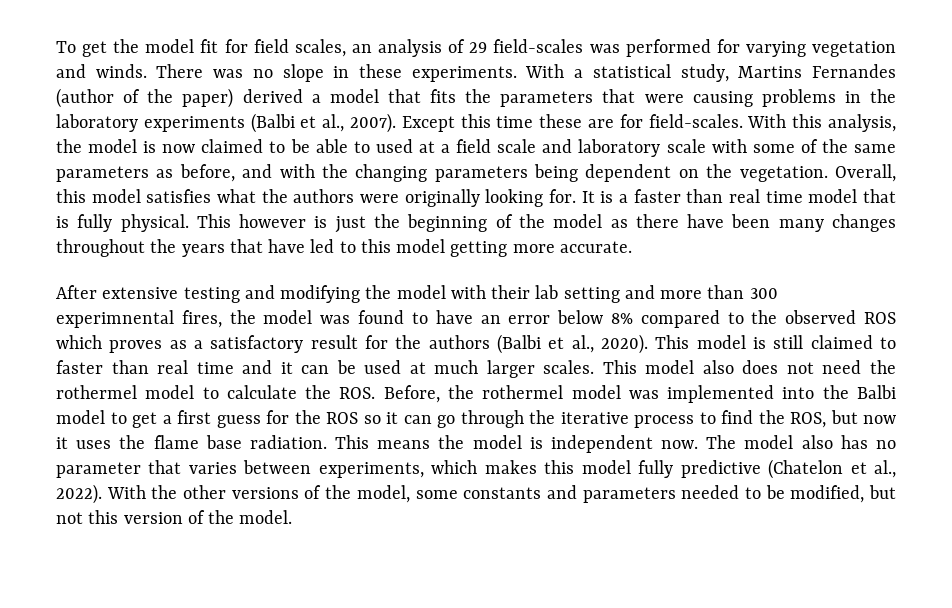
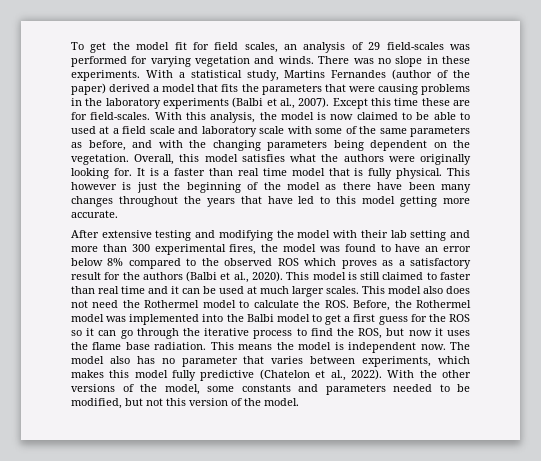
- After extensive testing and modifying the model with their lab setting and more than 300 experimnental fires, the model was found to have an error below 8% compared to the observed ROS which proves as a satisfactory result for the authors (Balbi et al., 2020).
+ After extensive testing and modifying the model with their lab setting and more than 300 experimental fires, the model was found to have an error below 8% compared to the observed ROS which proves as a satisfactory result for the authors (Balbi et al., 2020).
- This model also does not need the rothermel model to calculate the ROS. Before, the rothermel model was implemented into the Balbi model to get a first guess for the ROS so it can go through the iterative process to find the ROS, but now it uses the flame base radiation.
+ This model also does not need the Rothermel model to calculate the ROS. Before, the Rothermel model was implemented into the Balbi model to get a first guess for the ROS so it can go through the iterative process to find the ROS, but now it uses the flame base radiation.

